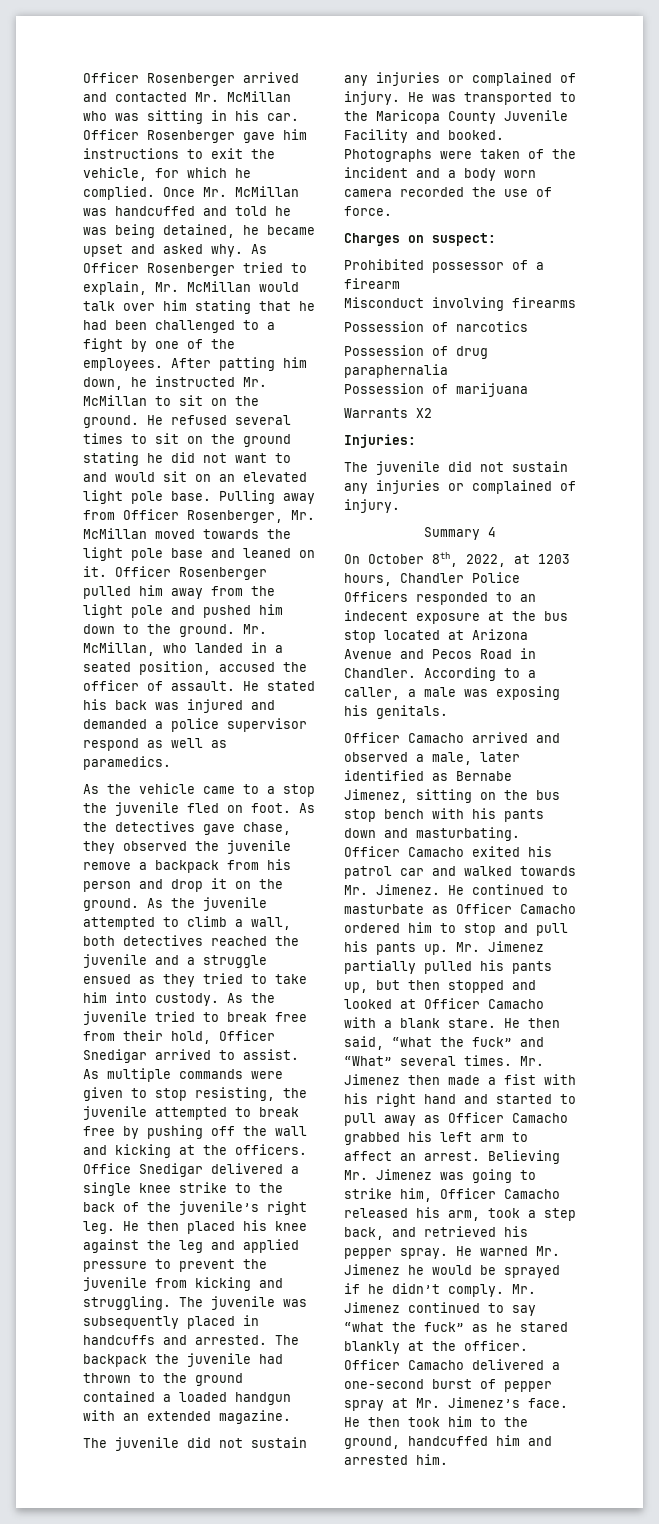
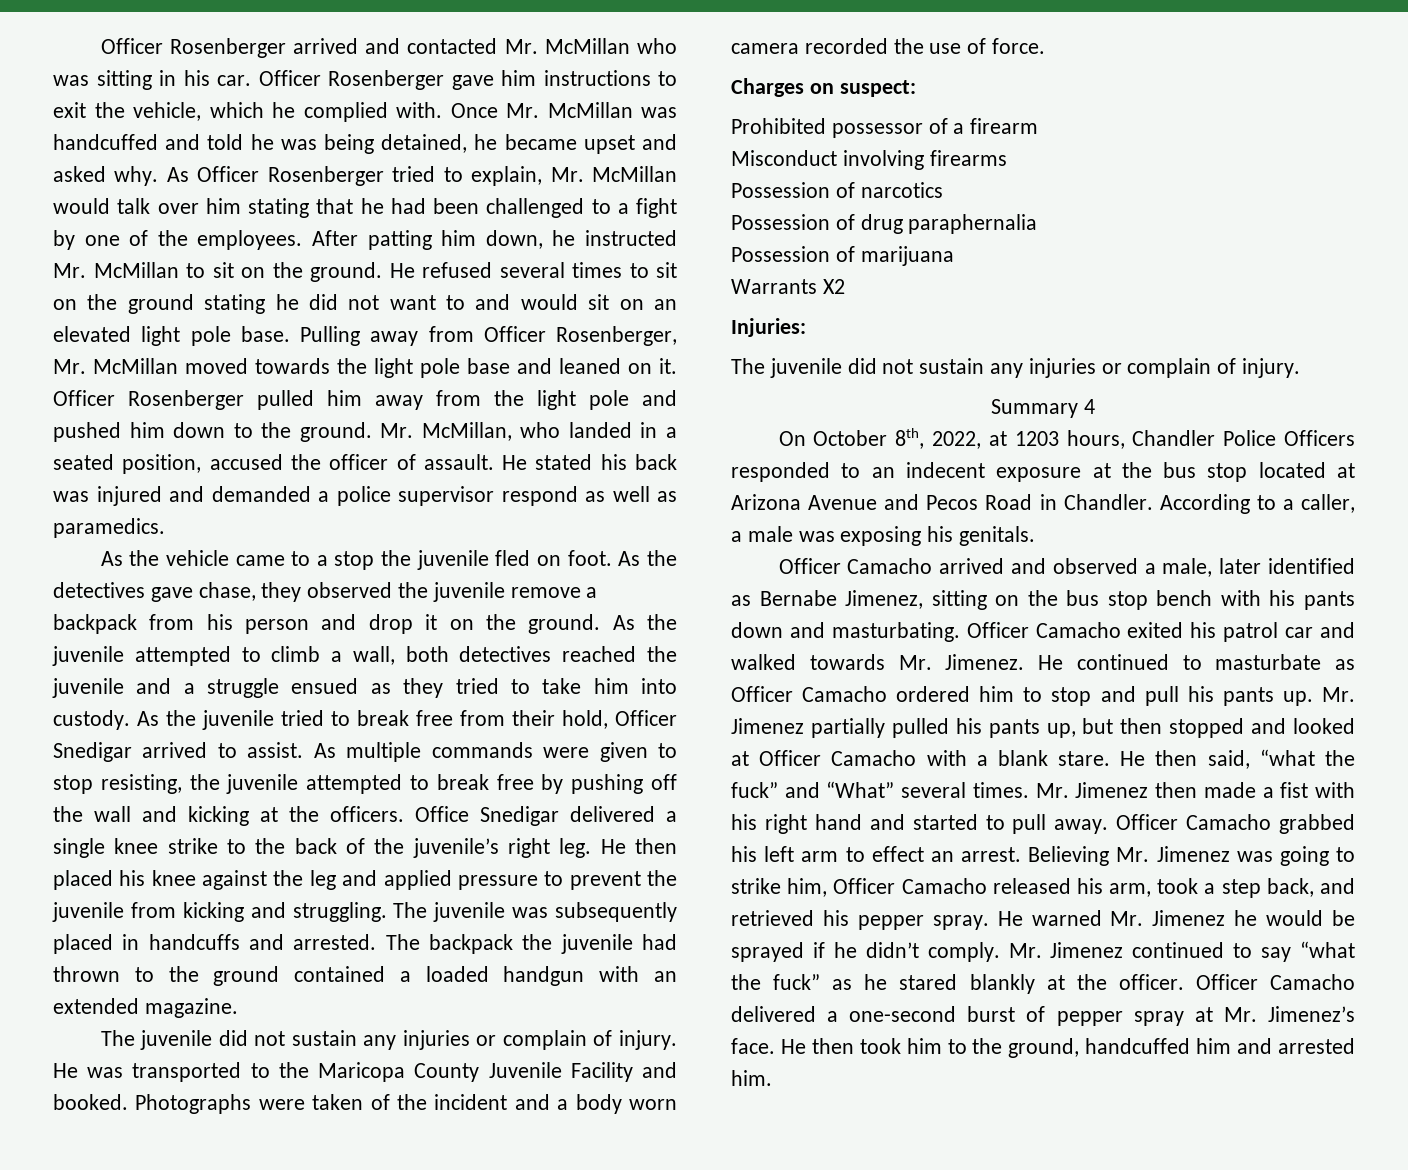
- Officer Rosenberger gave him instructions to exit the vehicle, for which he complied.
+ Officer Rosenberger gave him instructions to exit the vehicle, which he complied with.
  The backpack the juvenile had thrown to the ground contained a loaded handgun with an extended magazine.
- The juvenile did not sustain any injuries or complained of injury.
+ The juvenile did not sustain any injuries or complain of injury.
  Injuries:
- The juvenile did not sustain any injuries or complained of injury.
+ The juvenile did not sustain any injuries or complain of injury.
- Mr. Jimenez then made a fist with his right hand and started to pull away as Officer Camacho grabbed his left arm to affect an arrest.
+ Mr. Jimenez then made a fist with his right hand and started to pull away. Officer Camacho grabbed his left arm to effect an arrest.

